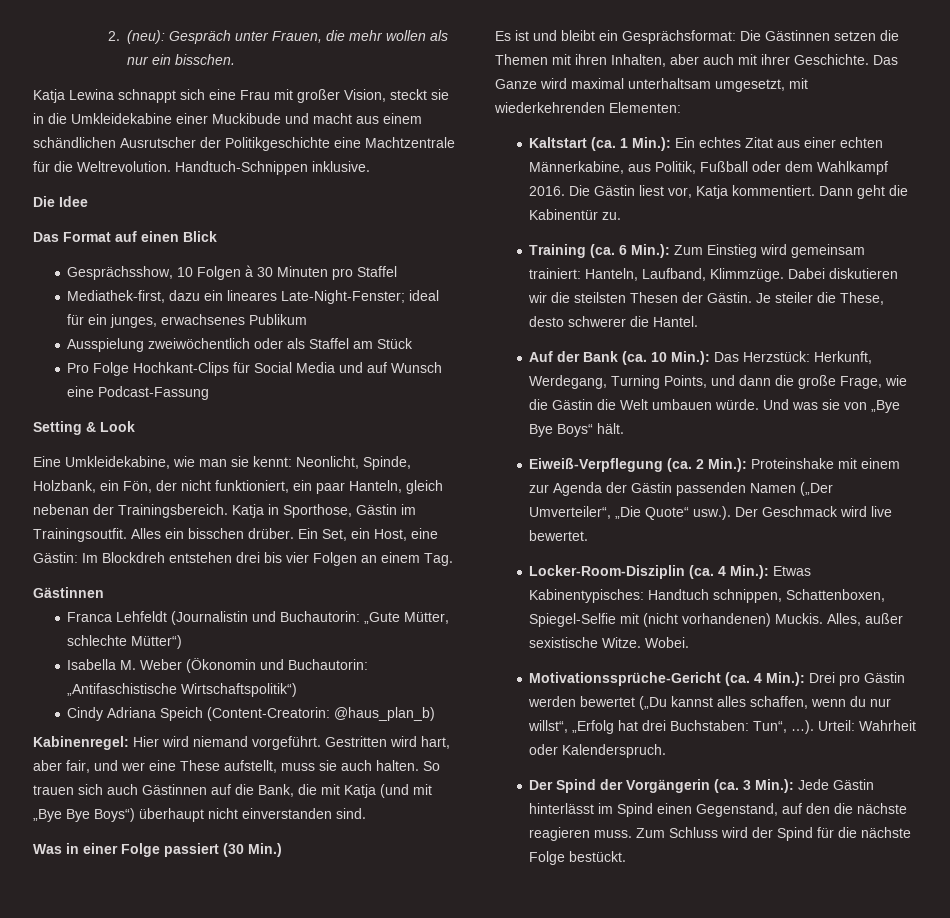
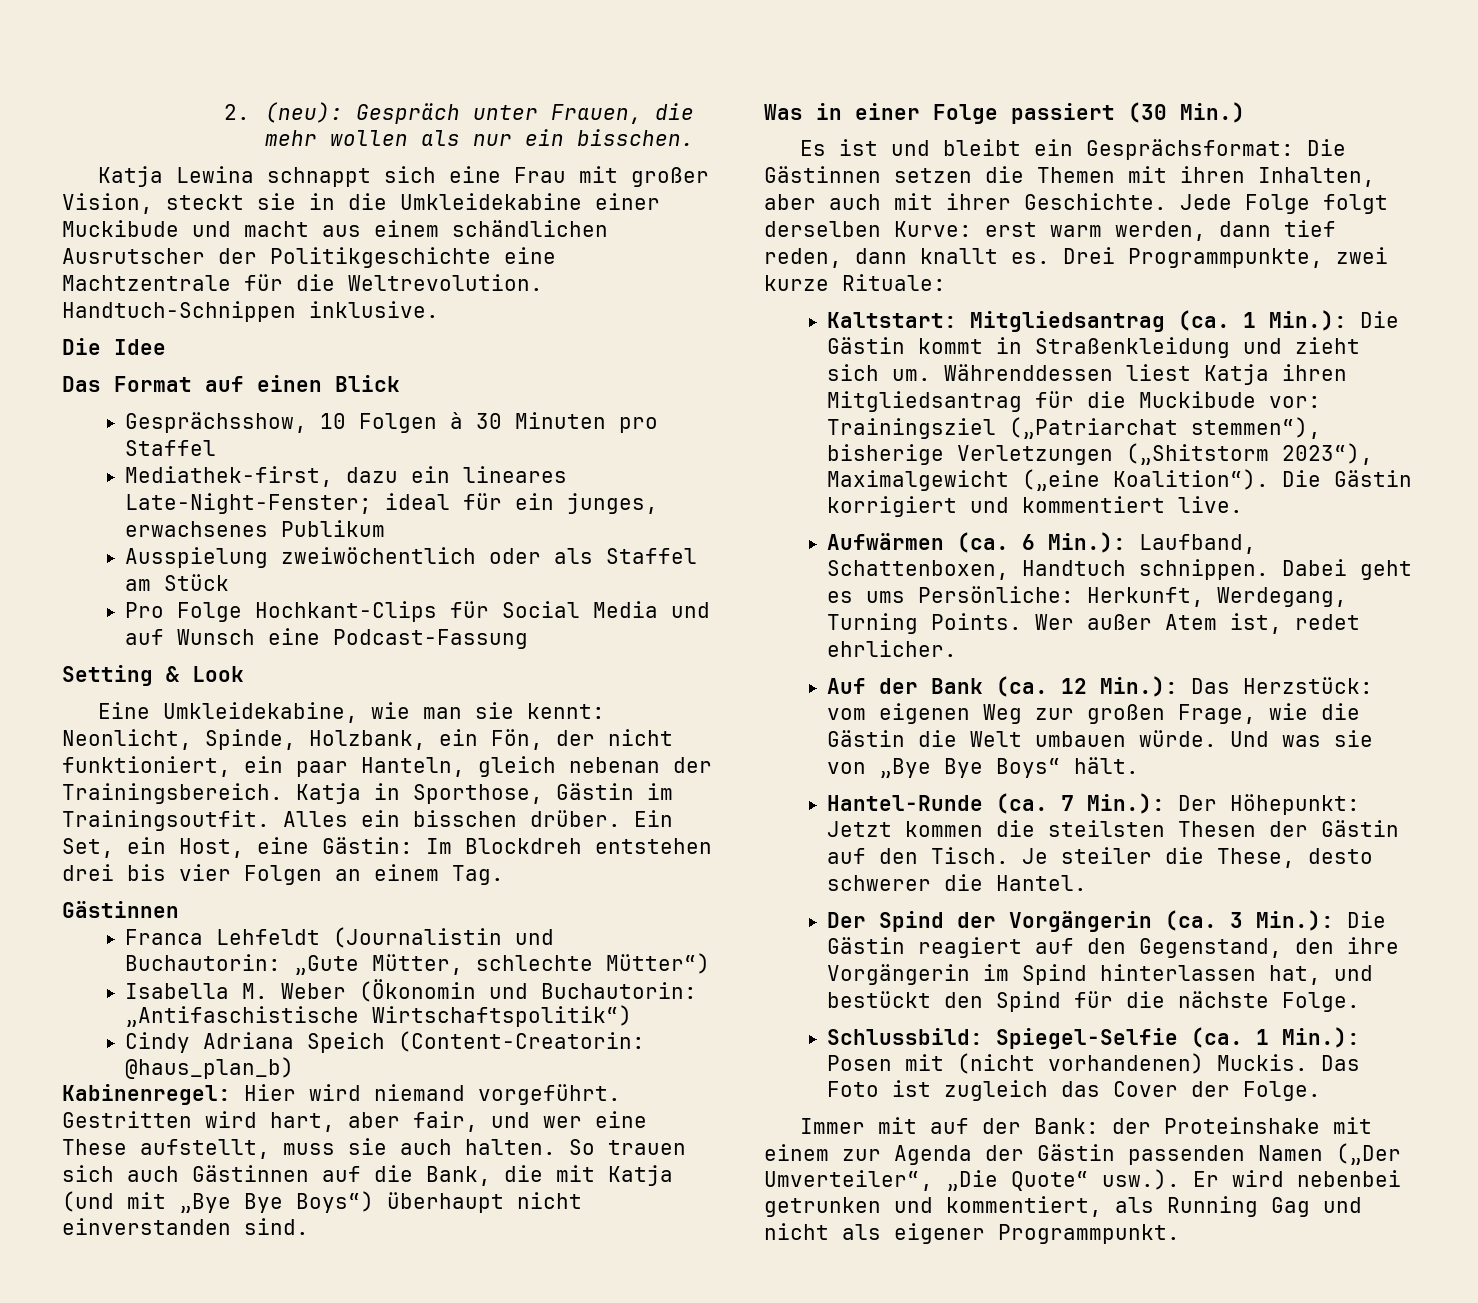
- Das Ganze wird maximal unterhaltsam umgesetzt, mit wiederkehrenden Elementen:
- Kaltstart (ca. 1 Min.): Ein echtes Zitat aus einer echten Männerkabine, aus Politik, Fußball oder dem Wahlkampf 2016. Die Gästin liest vor, Katja kommentiert. Dann geht die Kabinentür zu.
- Training (ca. 6 Min.): Zum Einstieg wird gemeinsam trainiert: Hanteln, Laufband, Klimmzüge. Dabei diskutieren wir die steilsten Thesen der Gästin. Je steiler die These, desto schwerer die Hantel.
+ Jede Folge folgt derselben Kurve: erst warm werden, dann tief reden, dann knallt es. Drei Programmpunkte, zwei kurze Rituale:
+ Kaltstart: Mitgliedsantrag (ca. 1 Min.): Die Gästin kommt in Straßenkleidung und zieht sich um. Währenddessen liest Katja ihren Mitgliedsantrag für die Muckibude vor: Trainingsziel („Patriarchat stemmen“), bisherige Verletzungen („Shitstorm 2023“), Maximalgewicht („eine Koalition“). Die Gästin korrigiert und kommentiert live.
+ Aufwärmen (ca. 6 Min.): Laufband, Schattenboxen, Handtuch schnippen. Dabei geht es ums Persönliche: Herkunft, Werdegang, Turning Points. Wer außer Atem ist, redet ehrlicher.
- Auf der Bank (ca. 10 Min.): Das Herzstück: Herkunft, Werdegang, Turning Points, und dann die große Frage, wie die Gästin die Welt umbauen würde.
+ Auf der Bank (ca. 12 Min.): Das Herzstück: vom eigenen Weg zur großen Frage, wie die Gästin die Welt umbauen würde.
- Eiweiß-Verpflegung (ca. 2 Min.): Proteinshake mit einem zur Agenda der Gästin passenden Namen („Der Umverteiler“, „Die Quote“ usw.). Der Geschmack wird live bewertet.
- Locker-Room-Disziplin (ca. 4 Min.): Etwas Kabinentypisches: Handtuch schnippen, Schattenboxen, Spiegel-Selfie mit (nicht vorhandenen) Muckis. Alles, außer sexistische Witze. Wobei.
- Motivationssprüche-Gericht (ca. 4 Min.): Drei pro Gästin werden bewertet („Du kannst alles schaffen, wenn du nur willst“, „Erfolg hat drei Buchstaben: Tun“, …). Urteil: Wahrheit oder Kalenderspruch.
- Der Spind der Vorgängerin (ca. 3 Min.): Jede Gästin hinterlässt im Spind einen Gegenstand, auf den die nächste reagieren muss. Zum Schluss wird der Spind für die nächste Folge bestückt.
+ Hantel-Runde (ca. 7 Min.): Der Höhepunkt: Jetzt kommen die steilsten Thesen der Gästin auf den Tisch. Je steiler die These, desto schwerer die Hantel.
+ Der Spind der Vorgängerin (ca. 3 Min.): Die Gästin reagiert auf den Gegenstand, den ihre Vorgängerin im Spind hinterlassen hat, und bestückt den Spind für die nächste Folge.
+ Schlussbild: Spiegel-Selfie (ca. 1 Min.): Posen mit (nicht vorhandenen) Muckis. Das Foto ist zugleich das Cover der Folge.
+ Immer mit auf der Bank: der Proteinshake mit einem zur Agenda der Gästin passenden Namen („Der Umverteiler“, „Die Quote“ usw.). Er wird nebenbei getrunken und kommentiert, als Running Gag und nicht als eigener Programmpunkt.

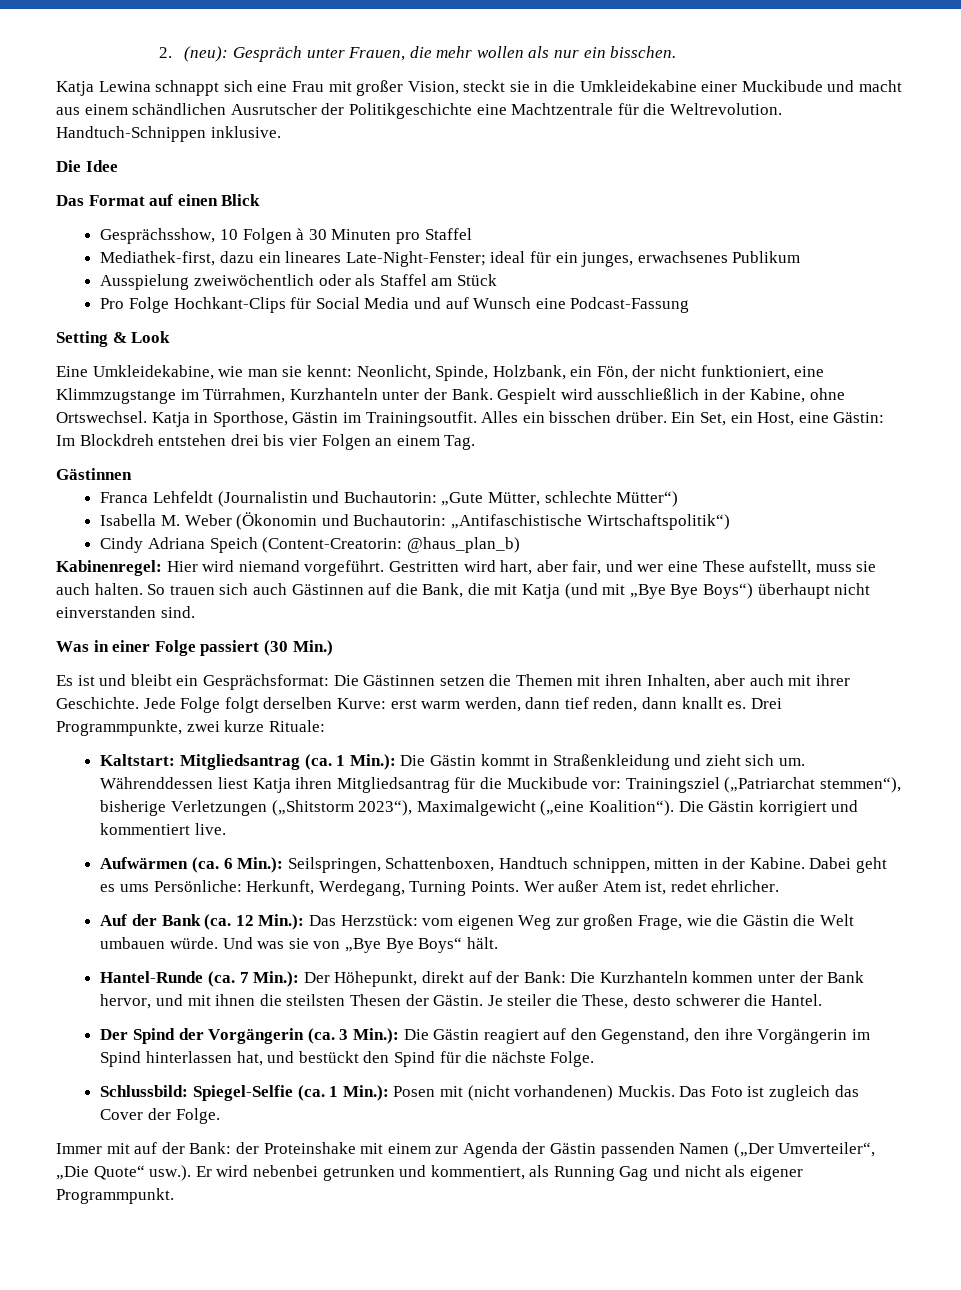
- Eine Umkleidekabine, wie man sie kennt: Neonlicht, Spinde, Holzbank, ein Fön, der nicht funktioniert, ein paar Hanteln, gleich nebenan der Trainingsbereich.
+ Eine Umkleidekabine, wie man sie kennt: Neonlicht, Spinde, Holzbank, ein Fön, der nicht funktioniert, eine Klimmzugstange im Türrahmen, Kurzhanteln unter der Bank. Gespielt wird ausschließlich in der Kabine, ohne Ortswechsel.
- Aufwärmen (ca. 6 Min.): Laufband, Schattenboxen, Handtuch schnippen.
+ Aufwärmen (ca. 6 Min.): Seilspringen, Schattenboxen, Handtuch schnippen, mitten in der Kabine.
- Hantel-Runde (ca. 7 Min.): Der Höhepunkt: Jetzt kommen die steilsten Thesen der Gästin auf den Tisch.
+ Hantel-Runde (ca. 7 Min.): Der Höhepunkt, direkt auf der Bank: Die Kurzhanteln kommen unter der Bank hervor, und mit ihnen die steilsten Thesen der Gästin.

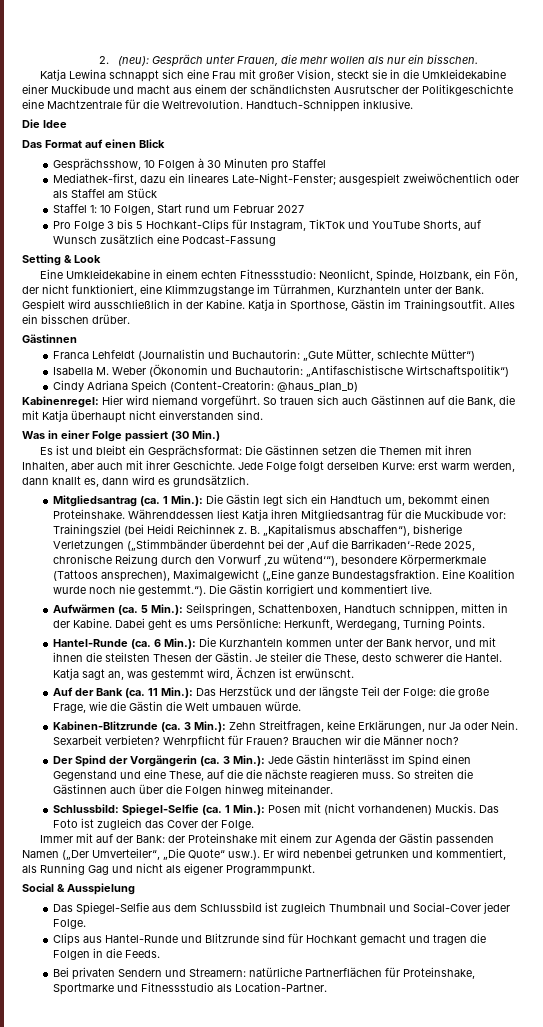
- Katja Lewina schnappt sich eine Frau mit großer Vision, steckt sie in die Umkleidekabine einer Muckibude und macht aus einem schändlichen Ausrutscher der Politikgeschichte eine Machtzentrale für die Weltrevolution.
+ Katja Lewina schnappt sich eine Frau mit großer Vision, steckt sie in die Umkleidekabine einer Muckibude und macht aus einem der schändlichsten Ausrutscher der Politikgeschichte eine Machtzentrale für die Weltrevolution.
- Mediathek-first, dazu ein lineares Late-Night-Fenster; ideal für ein junges, erwachsenes Publikum
- Ausspielung zweiwöchentlich oder als Staffel am Stück
+ Mediathek-first, dazu ein lineares Late-Night-Fenster; ausgespielt zweiwöchentlich oder als Staffel am Stück
- Pro Folge Hochkant-Clips für Social Media und auf Wunsch eine Podcast-Fassung
+ Staffel 1: 10 Folgen, Start rund um Februar 2027
+ Pro Folge 3 bis 5 Hochkant-Clips für Instagram, TikTok und YouTube Shorts, auf Wunsch zusätzlich eine Podcast-Fassung
- Eine Umkleidekabine, wie man sie kennt: Neonlicht, Spinde, Holzbank, ein Fön, der nicht funktioniert, eine Klimmzugstange im Türrahmen, Kurzhanteln unter der Bank.
+ Eine Umkleidekabine in einem echten Fitnessstudio: Neonlicht, Spinde, Holzbank, ein Fön, der nicht funktioniert, eine Klimmzugstange im Türrahmen, Kurzhanteln unter der Bank.
- Gespielt wird ausschließlich in der Kabine, ohne Ortswechsel.
+ Gespielt wird ausschließlich in der Kabine.
- Ein Set, ein Host, eine Gästin: Im Blockdreh entstehen drei bis vier Folgen an einem Tag.
- Gestritten wird hart, aber fair, und wer eine These aufstellt, muss sie auch halten.
- So trauen sich auch Gästinnen auf die Bank, die mit Katja (und mit „Bye Bye Boys“) überhaupt nicht einverstanden sind.
+ So trauen sich auch Gästinnen auf die Bank, die mit Katja überhaupt nicht einverstanden sind.
- Jede Folge folgt derselben Kurve: erst warm werden, dann tief reden, dann knallt es. Drei Programmpunkte, zwei kurze Rituale:
- Kaltstart: Mitgliedsantrag (ca. 1 Min.): Die Gästin kommt in Straßenkleidung und zieht sich um.
+ Jede Folge folgt derselben Kurve: erst warm werden, dann knallt es, dann wird es grundsätzlich.
+ Mitgliedsantrag (ca. 1 Min.): Die Gästin legt sich ein Handtuch um, bekommt einen Proteinshake.
- Währenddessen liest Katja ihren Mitgliedsantrag für die Muckibude vor: Trainingsziel („Patriarchat stemmen“), bisherige Verletzungen („Shitstorm 2023“), Maximalgewicht („eine Koalition“). Die Gästin korrigiert und kommentiert live.
+ Währenddessen liest Katja ihren Mitgliedsantrag für die Muckibude vor: Trainingsziel (bei Heidi Reichinnek z. B. „Kapitalismus abschaffen“), bisherige Verletzungen („Stimmbänder überdehnt bei der ‚Auf die Barrikaden‘-Rede 2025, chronische Reizung durch den Vorwurf ‚zu wütend‘“), besondere Körpermerkmale (Tattoos ansprechen), Maximalgewicht („Eine ganze Bundestagsfraktion. Eine Koalition wurde noch nie gestemmt.“). Die Gästin korrigiert und kommentiert live.
- Aufwärmen (ca. 6 Min.): Seilspringen, Schattenboxen, Handtuch schnippen, mitten in der Kabine.
+ Aufwärmen (ca. 5 Min.): Seilspringen, Schattenboxen, Handtuch schnippen, mitten in der Kabine.
- Dabei geht es ums Persönliche: Herkunft, Werdegang, Turning Points. Wer außer Atem ist, redet ehrlicher.
- Auf der Bank (ca. 12 Min.): Das Herzstück: vom eigenen Weg zur großen Frage, wie die Gästin die Welt umbauen würde. Und was sie von „Bye Bye Boys“ hält.
- Hantel-Runde (ca. 7 Min.): Der Höhepunkt, direkt auf der Bank: Die Kurzhanteln kommen unter der Bank hervor, und mit ihnen die steilsten Thesen der Gästin.
+ Dabei geht es ums Persönliche: Herkunft, Werdegang, Turning Points.
+ Hantel-Runde (ca. 6 Min.): Die Kurzhanteln kommen unter der Bank hervor, und mit ihnen die steilsten Thesen der Gästin.
+ Katja sagt an, was gestemmt wird, Ächzen ist erwünscht.
+ Auf der Bank (ca. 11 Min.): Das Herzstück und der längste Teil der Folge: die große Frage, wie die Gästin die Welt umbauen würde.
+ Kabinen-Blitzrunde (ca. 3 Min.): Zehn Streitfragen, keine Erklärungen, nur Ja oder Nein. Sexarbeit verbieten? Wehrpflicht für Frauen? Brauchen wir die Männer noch?
- Der Spind der Vorgängerin (ca. 3 Min.): Die Gästin reagiert auf den Gegenstand, den ihre Vorgängerin im Spind hinterlassen hat, und bestückt den Spind für die nächste Folge.
+ Der Spind der Vorgängerin (ca. 3 Min.): Jede Gästin hinterlässt im Spind einen Gegenstand und eine These, auf die die nächste reagieren muss. So streiten die Gästinnen auch über die Folgen hinweg miteinander.
+ Social & Ausspielung
+ Das Spiegel-Selfie aus dem Schlussbild ist zugleich Thumbnail und Social-Cover jeder Folge.
+ Clips aus Hantel-Runde und Blitzrunde sind für Hochkant gemacht und tragen die Folgen in die Feeds.
+ Bei privaten Sendern und Streamern: natürliche Partnerflächen für Proteinshake, Sportmarke und Fitnessstudio als Location-Partner.

